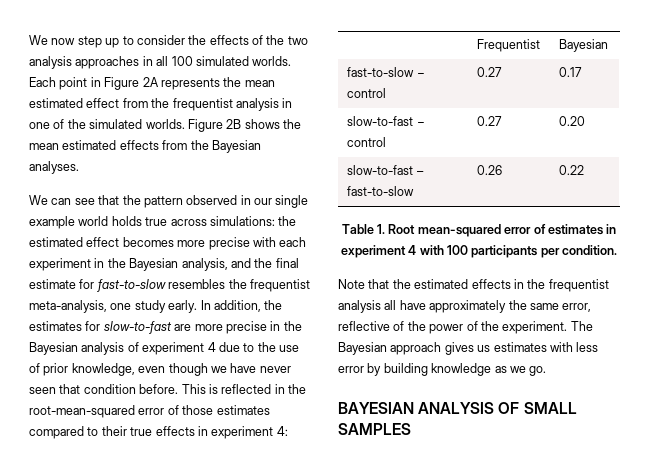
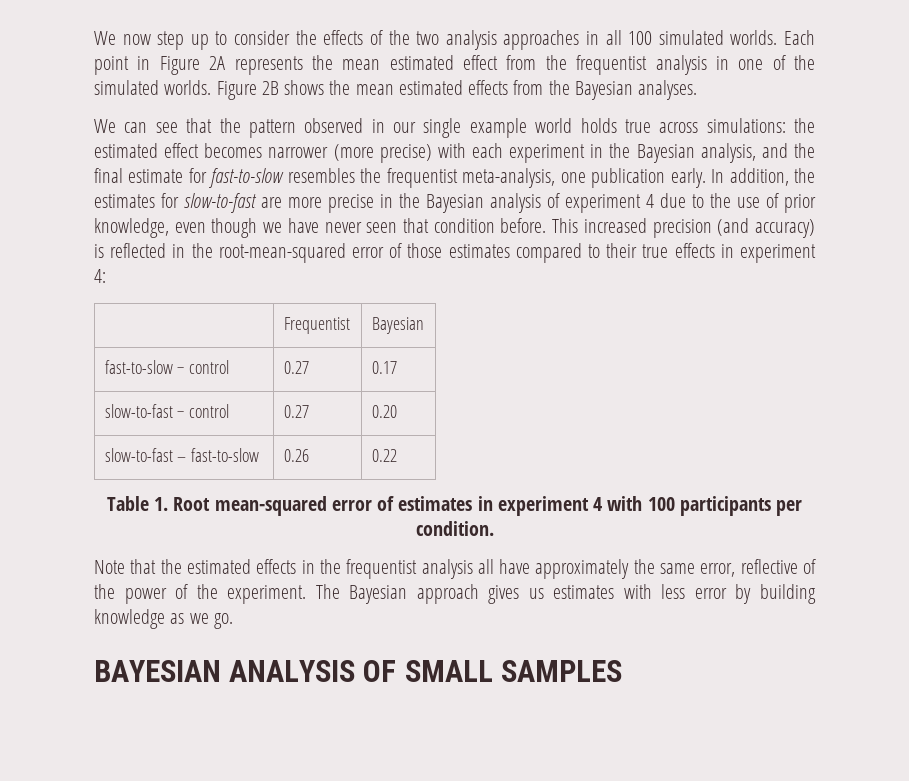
- We can see that the pattern observed in our single example world holds true across simulations: the estimated effect becomes more precise with each experiment in the Bayesian analysis, and the final estimate for fast-to-slow resembles the frequentist meta-analysis, one study early.
+ We can see that the pattern observed in our single example world holds true across simulations: the estimated effect becomes narrower (more precise) with each experiment in the Bayesian analysis, and the final estimate for fast-to-slow resembles the frequentist meta-analysis, one publication early.
- This is reflected in the root-mean-squared error of those estimates compared to their true effects in experiment 4:
+ This increased precision (and accuracy) is reflected in the root-mean-squared error of those estimates compared to their true effects in experiment 4:

